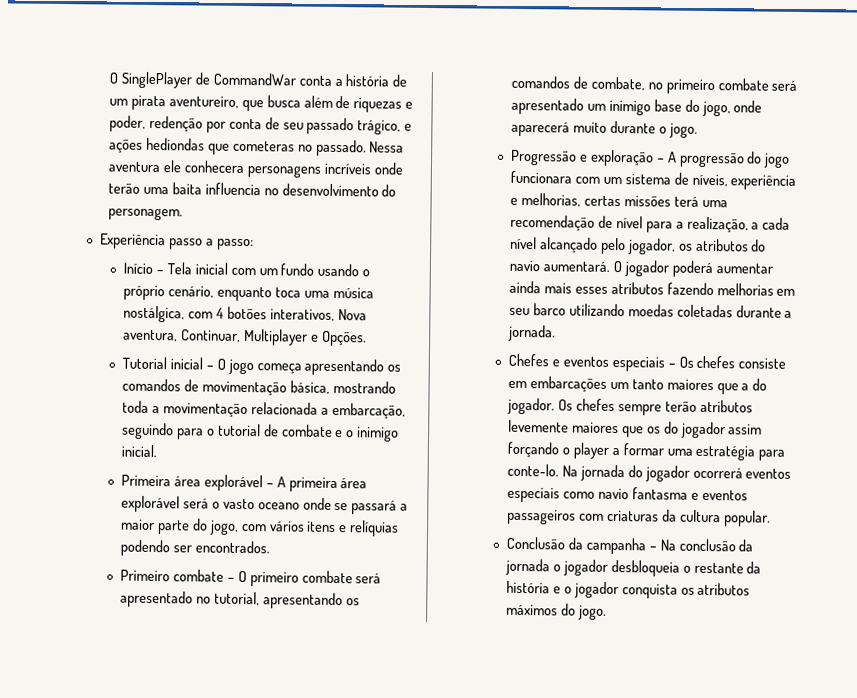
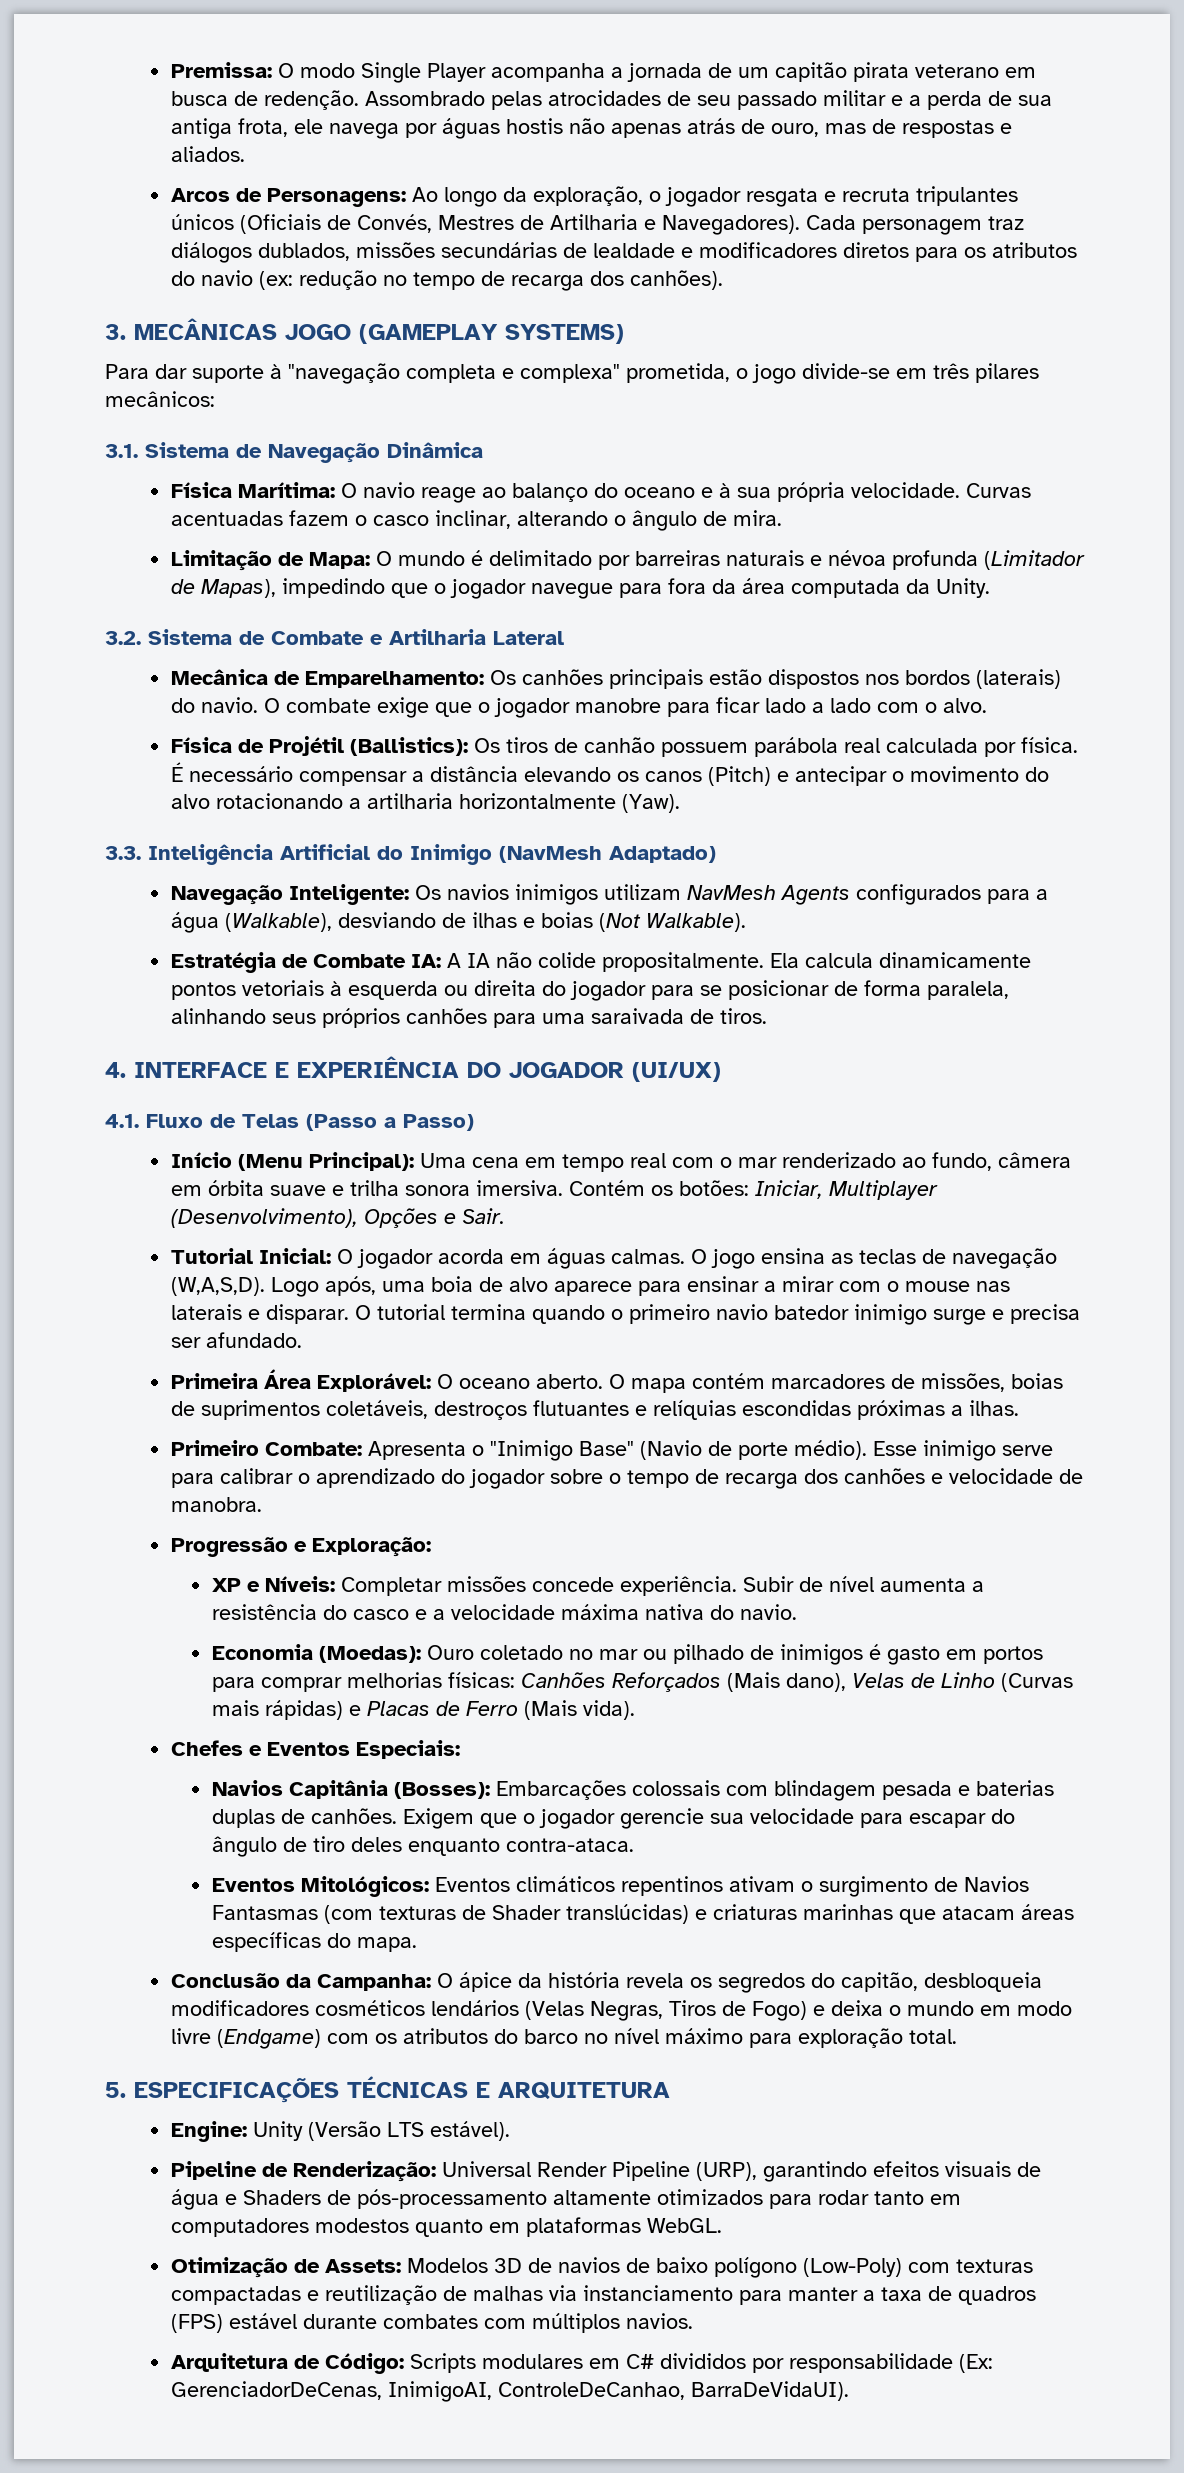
- O SinglePlayer de CommandWar conta a história de um pirata aventureiro, que busca além de riquezas e poder, redenção por conta de seu passado trágico, e ações hediondas que cometeras no passado. Nessa aventura ele conhecera personagens incríveis onde terão uma baita influencia no desenvolvimento do personagem.
- Experiência passo a passo:
- Início – Tela inicial com um fundo usando o próprio cenário, enquanto toca uma música nostálgica, com 4 botões interativos, Nova aventura, Continuar, Multiplayer e Opções.
- Tutorial inicial – O jogo começa apresentando os comandos de movimentação básica, mostrando toda a movimentação relacionada a embarcação, seguindo para o tutorial de combate e o inimigo inicial.
- Primeira área explorável – A primeira área explorável será o vasto oceano onde se passará a maior parte do jogo, com vários itens e relíquias podendo ser encontrados.
- Primeiro combate – O primeiro combate será apresentado no tutorial, apresentando os comandos de combate, no primeiro combate será apresentado um inimigo base do jogo, onde aparecerá muito durante o jogo.
- Progressão e exploração – A progressão do jogo funcionara com um sistema de níveis, experiência e melhorias, certas missões terá uma recomendação de nível para a realização, a cada nível alcançado pelo jogador, os atributos do navio aumentará. O jogador poderá aumentar ainda mais esses atributos fazendo melhorias em seu barco utilizando moedas coletadas durante a jornada.
- Chefes e eventos especiais – Os chefes consiste em embarcações um tanto maiores que a do jogador. Os chefes sempre terão atributos levemente maiores que os do jogador assim forçando o player a formar uma estratégia para conte-lo. Na jornada do jogador ocorrerá eventos especiais como navio fantasma e eventos passageiros com criaturas da cultura popular.
- Conclusão da campanha – Na conclusão da jornada o jogador desbloqueia o restante da história e o jogador conquista os atributos máximos do jogo.
+ Premissa: O modo Single Player acompanha a jornada de um capitão pirata veterano em busca de redenção. Assombrado pelas atrocidades de seu passado militar e a perda de sua antiga frota, ele navega por águas hostis não apenas atrás de ouro, mas de respostas e aliados.
+ Arcos de Personagens: Ao longo da exploração, o jogador resgata e recruta tripulantes únicos (Oficiais de Convés, Mestres de Artilharia e Navegadores). Cada personagem traz diálogos dublados, missões secundárias de lealdade e modificadores diretos para os atributos do navio (ex: redução no tempo de recarga dos canhões).
+ 3. MECÂNICAS JOGO (GAMEPLAY SYSTEMS)
+ Para dar suporte à "navegação completa e complexa" prometida, o jogo divide-se em três pilares mecânicos:
+ 3.1. Sistema de Navegação Dinâmica
+ Física Marítima: O navio reage ao balanço do oceano e à sua própria velocidade. Curvas acentuadas fazem o casco inclinar, alterando o ângulo de mira.
+ Limitação de Mapa: O mundo é delimitado por barreiras naturais e névoa profunda (Limitador de Mapas), impedindo que o jogador navegue para fora da área computada da Unity.
+ 3.2. Sistema de Combate e Artilharia Lateral
+ Mecânica de Emparelhamento: Os canhões principais estão dispostos nos bordos (laterais) do navio. O combate exige que o jogador manobre para ficar lado a lado com o alvo.
+ Física de Projétil (Ballistics): Os tiros de canhão possuem parábola real calculada por física. É necessário compensar a distância elevando os canos (Pitch) e antecipar o movimento do alvo rotacionando a artilharia horizontalmente (Yaw).
+ 3.3. Inteligência Artificial do Inimigo (NavMesh Adaptado)
+ Navegação Inteligente: Os navios inimigos utilizam NavMesh Agents configurados para a água (Walkable), desviando de ilhas e boias (Not Walkable).
+ Estratégia de Combate IA: A IA não colide propositalmente. Ela calcula dinamicamente pontos vetoriais à esquerda ou direita do jogador para se posicionar de forma paralela, alinhando seus próprios canhões para uma saraivada de tiros.
+ 4. INTERFACE E EXPERIÊNCIA DO JOGADOR (UI/UX)
+ 4.1. Fluxo de Telas (Passo a Passo)
+ Início (Menu Principal): Uma cena em tempo real com o mar renderizado ao fundo, câmera em órbita suave e trilha sonora imersiva. Contém os botões: Iniciar, Multiplayer (Desenvolvimento), Opções e Sair.
+ Tutorial Inicial: O jogador acorda em águas calmas. O jogo ensina as teclas de navegação (W,A,S,D). Logo após, uma boia de alvo aparece para ensinar a mirar com o mouse nas laterais e disparar. O tutorial termina quando o primeiro navio batedor inimigo surge e precisa ser afundado.
+ Primeira Área Explorável: O oceano aberto. O mapa contém marcadores de missões, boias de suprimentos coletáveis, destroços flutuantes e relíquias escondidas próximas a ilhas.
+ Primeiro Combate: Apresenta o "Inimigo Base" (Navio de porte médio). Esse inimigo serve para calibrar o aprendizado do jogador sobre o tempo de recarga dos canhões e velocidade de manobra.
+ Progressão e Exploração:
+ XP e Níveis: Completar missões concede experiência. Subir de nível aumenta a resistência do casco e a velocidade máxima nativa do navio.
+ Economia (Moedas): Ouro coletado no mar ou pilhado de inimigos é gasto em portos para comprar melhorias físicas: Canhões Reforçados (Mais dano), Velas de Linho (Curvas mais rápidas) e Placas de Ferro (Mais vida).
+ Chefes e Eventos Especiais:
+ Navios Capitânia (Bosses): Embarcações colossais com blindagem pesada e baterias duplas de canhões. Exigem que o jogador gerencie sua velocidade para escapar do ângulo de tiro deles enquanto contra-ataca.
+ Eventos Mitológicos: Eventos climáticos repentinos ativam o surgimento de Navios Fantasmas (com texturas de Shader translúcidas) e criaturas marinhas que atacam áreas específicas do mapa.
+ Conclusão da Campanha: O ápice da história revela os segredos do capitão, desbloqueia modificadores cosméticos lendários (Velas Negras, Tiros de Fogo) e deixa o mundo em modo livre (Endgame) com os atributos do barco no nível máximo para exploração total.
+ 5. ESPECIFICAÇÕES TÉCNICAS E ARQUITETURA
+ Engine: Unity (Versão LTS estável).
+ Pipeline de Renderização: Universal Render Pipeline (URP), garantindo efeitos visuais de água e Shaders de pós-processamento altamente otimizados para rodar tanto em computadores modestos quanto em plataformas WebGL.
+ Otimização de Assets: Modelos 3D de navios de baixo polígono (Low-Poly) com texturas compactadas e reutilização de malhas via instanciamento para manter a taxa de quadros (FPS) estável durante combates com múltiplos navios.
+ Arquitetura de Código: Scripts modulares em C# divididos por responsabilidade (Ex: GerenciadorDeCenas, InimigoAI, ControleDeCanhao, BarraDeVidaUI).

